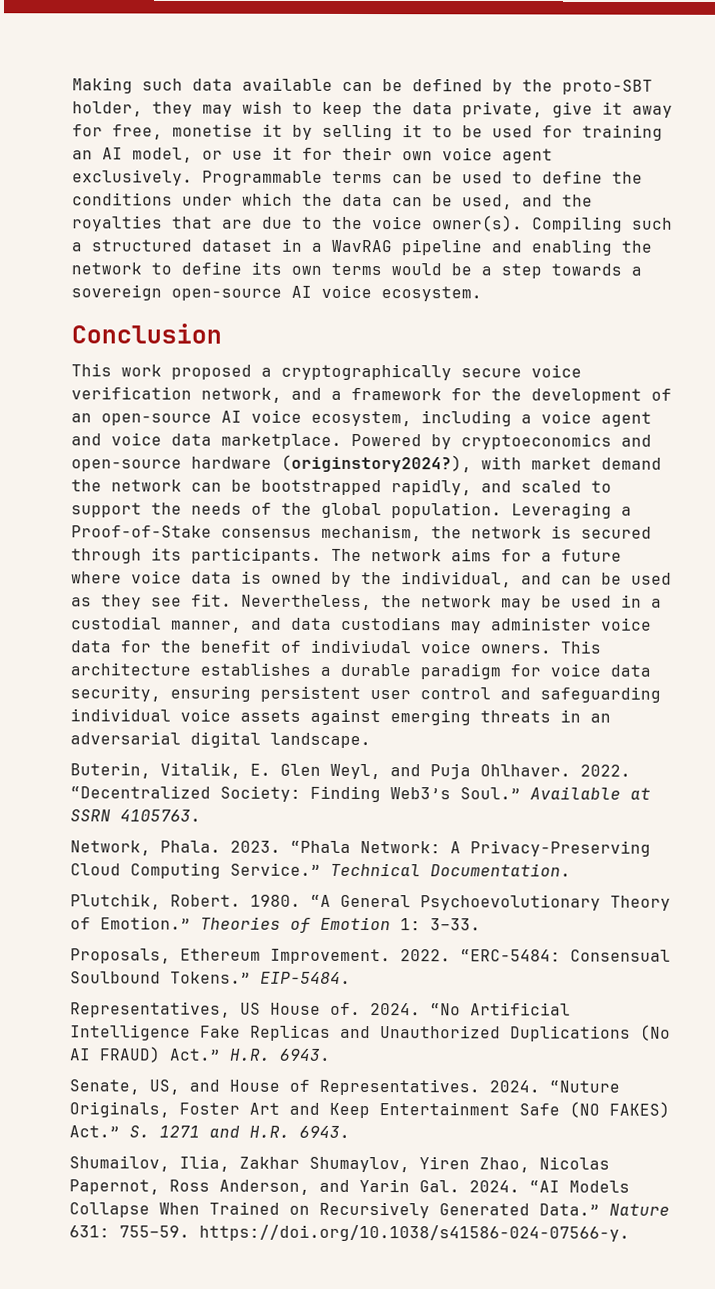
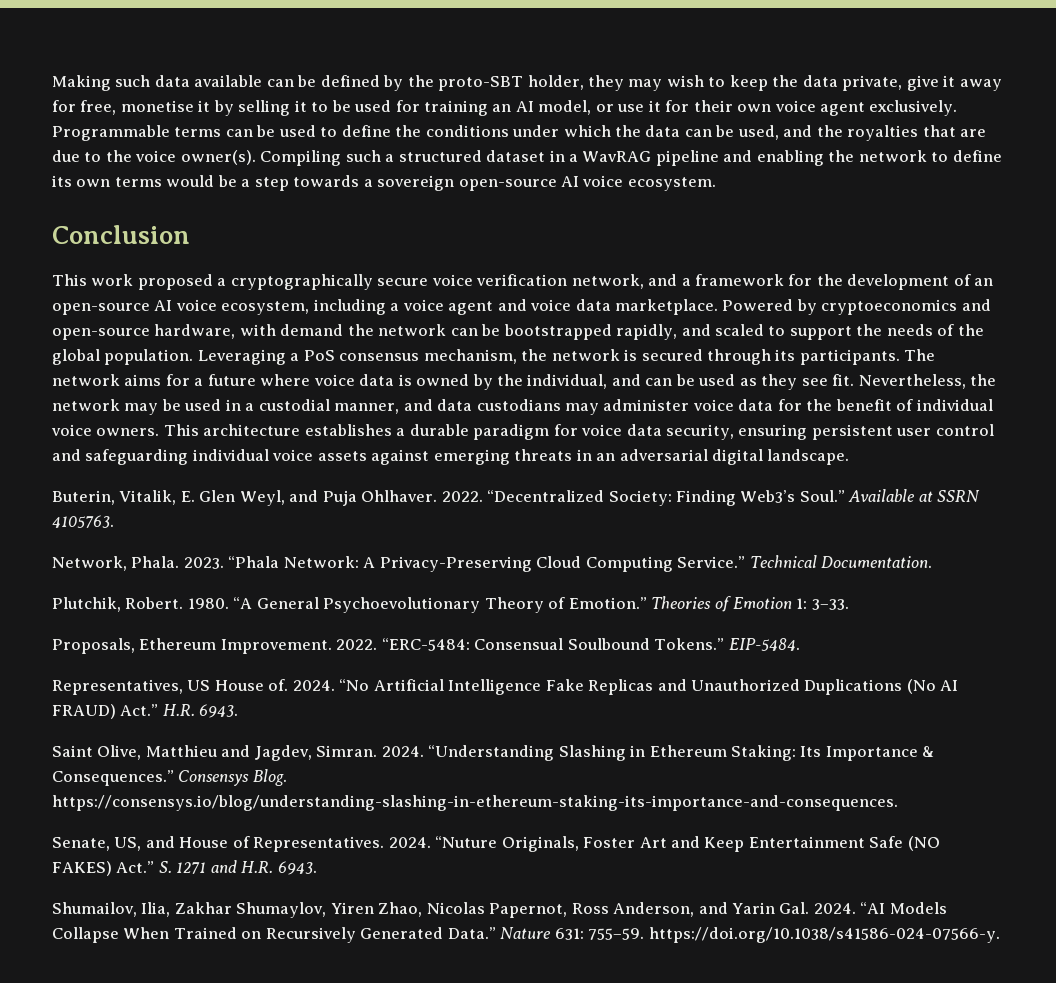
- Powered by cryptoeconomics and open-source hardware (originstory2024?), with market demand the network can be bootstrapped rapidly, and scaled to support the needs of the global population.
+ Powered by cryptoeconomics and open-source hardware, with demand the network can be bootstrapped rapidly, and scaled to support the needs of the global population.
- Leveraging a Proof-of-Stake consensus mechanism, the network is secured through its participants.
+ Leveraging a PoS consensus mechanism, the network is secured through its participants.
- Nevertheless, the network may be used in a custodial manner, and data custodians may administer voice data for the benefit of indiviudal voice owners.
+ Nevertheless, the network may be used in a custodial manner, and data custodians may administer voice data for the benefit of individual voice owners.
+ Saint Olive, Matthieu and Jagdev, Simran. 2024. “Understanding Slashing in Ethereum Staking: Its Importance & Consequences.” Consensys Blog. https://consensys.io/blog/understanding-slashing-in-ethereum-staking-its-importance-and-consequences.

